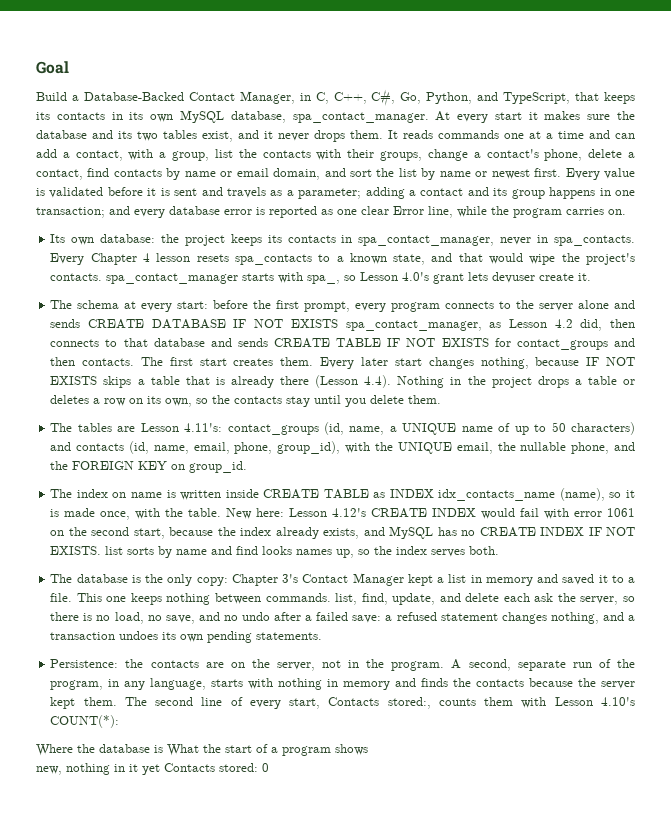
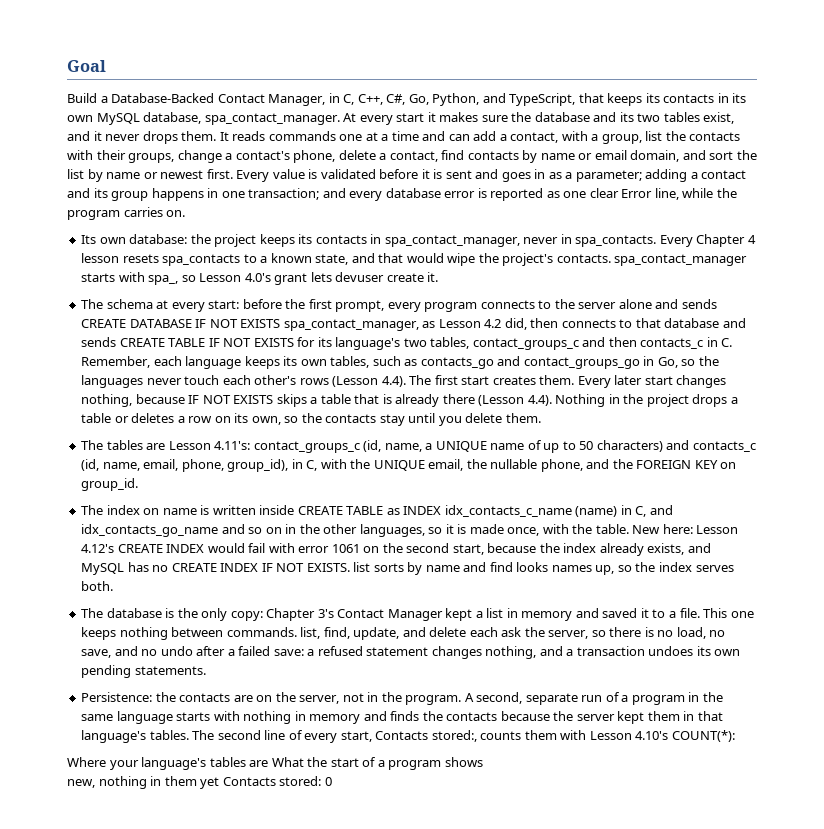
- Every value is validated before it is sent and travels as a parameter; adding a contact and its group happens in one transaction; and every database error is reported as one clear Error line, while the program carries on.
+ Every value is validated before it is sent and goes in as a parameter; adding a contact and its group happens in one transaction; and every database error is reported as one clear Error line, while the program carries on.
- The schema at every start: before the first prompt, every program connects to the server alone and sends CREATE DATABASE IF NOT EXISTS spa_contact_manager, as Lesson 4.2 did, then connects to that database and sends CREATE TABLE IF NOT EXISTS for contact_groups and then contacts. The first start creates them.
+ The schema at every start: before the first prompt, every program connects to the server alone and sends CREATE DATABASE IF NOT EXISTS spa_contact_manager, as Lesson 4.2 did, then connects to that database and sends CREATE TABLE IF NOT EXISTS for its language's two tables, contact_groups_c and then contacts_c in C. Remember, each language keeps its own tables, such as contacts_go and contact_groups_go in Go, so the languages never touch each other's rows (Lesson 4.4). The first start creates them.
- The tables are Lesson 4.11's: contact_groups (id, name, a UNIQUE name of up to 50 characters) and contacts (id, name, email, phone, group_id), with the UNIQUE email, the nullable phone, and the FOREIGN KEY on group_id.
+ The tables are Lesson 4.11's: contact_groups_c (id, name, a UNIQUE name of up to 50 characters) and contacts_c (id, name, email, phone, group_id), in C, with the UNIQUE email, the nullable phone, and the FOREIGN KEY on group_id.
- The index on name is written inside CREATE TABLE as INDEX idx_contacts_name (name), so it is made once, with the table.
+ The index on name is written inside CREATE TABLE as INDEX idx_contacts_c_name (name) in C, and idx_contacts_go_name and so on in the other languages, so it is made once, with the table.
- A second, separate run of the program, in any language, starts with nothing in memory and finds the contacts because the server kept them.
+ A second, separate run of a program in the same language starts with nothing in memory and finds the contacts because the server kept them in that language's tables.
- Where the database is What the start of a program shows
+ Where your language's tables are What the start of a program shows
- new, nothing in it yet Contacts stored: 0
+ new, nothing in them yet Contacts stored: 0

